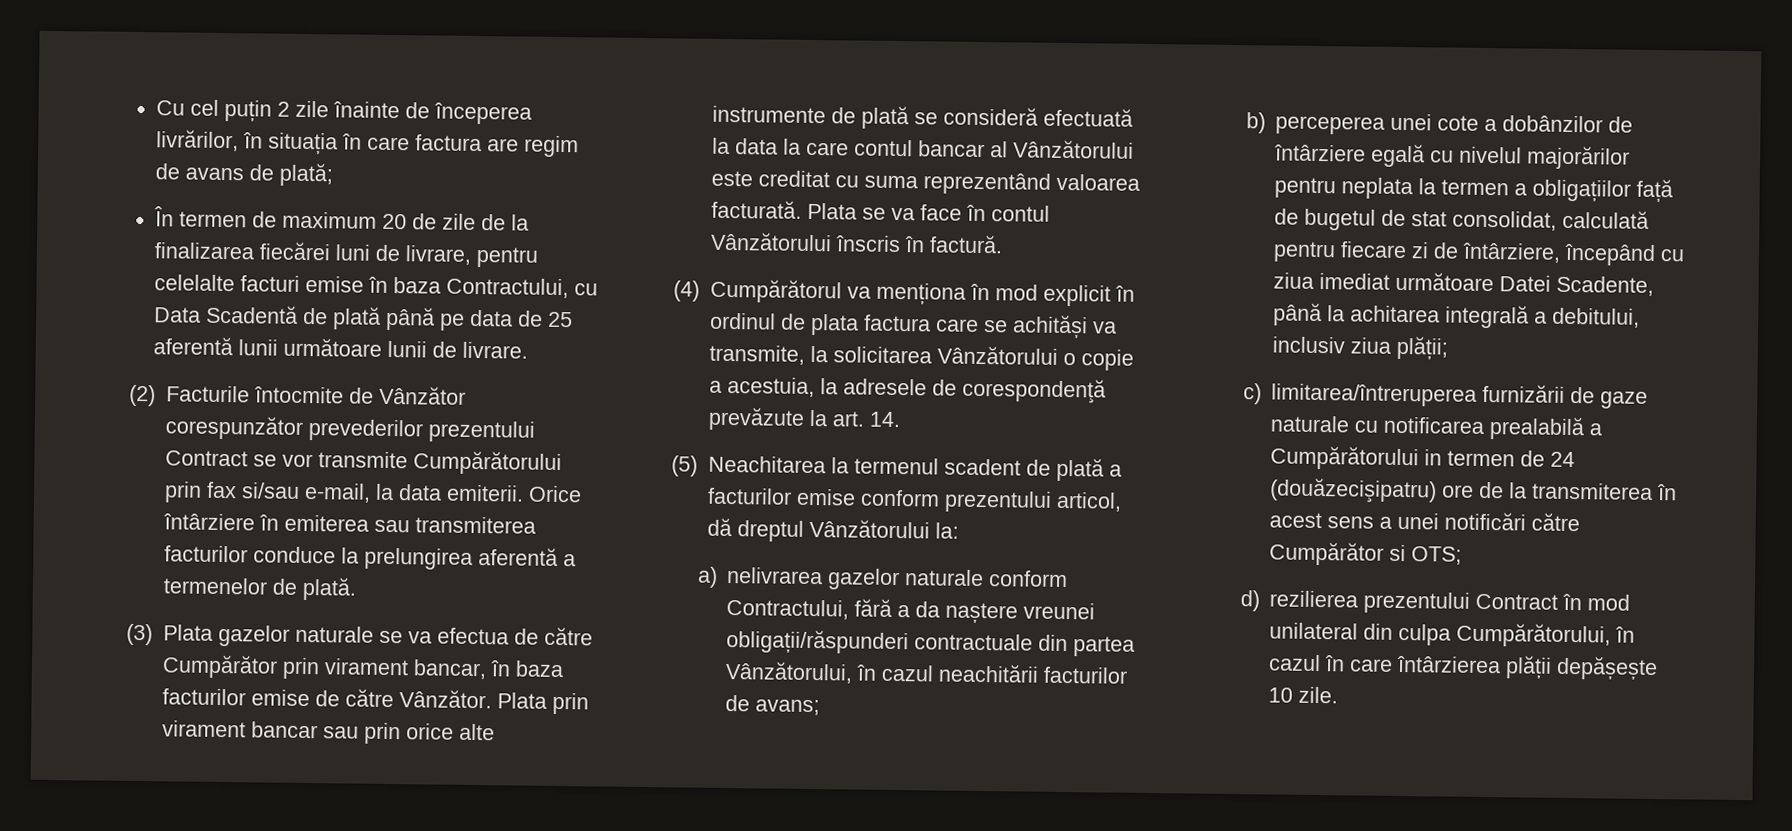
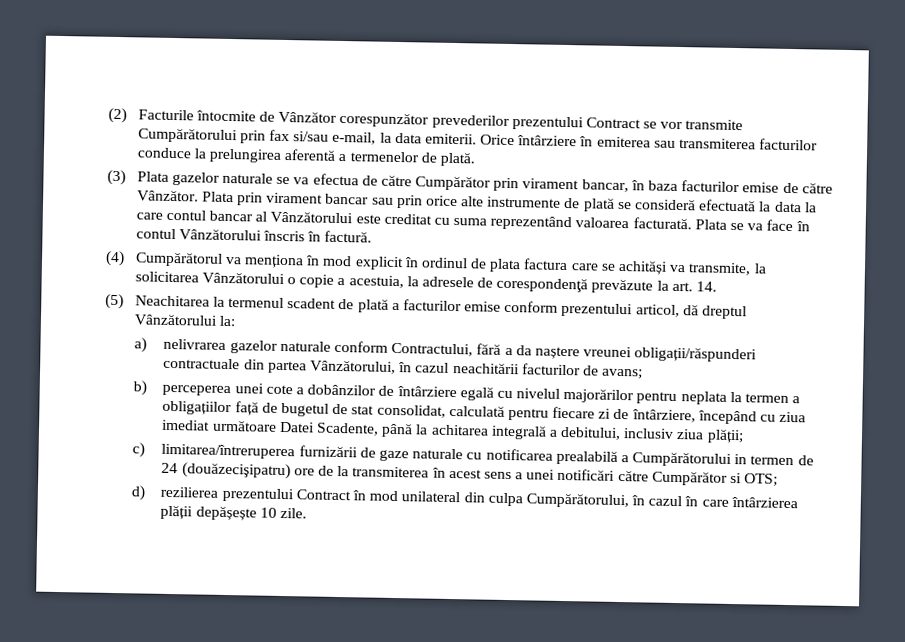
- Cu cel puțin 2 zile înainte de începerea livrărilor, în situația în care factura are regim de avans de plată;
- În termen de maximum 20 de zile de la finalizarea fiecărei luni de livrare, pentru celelalte facturi emise în baza Contractului, cu Data Scadentă de plată până pe data de 25 aferentă lunii următoare lunii de livrare.

